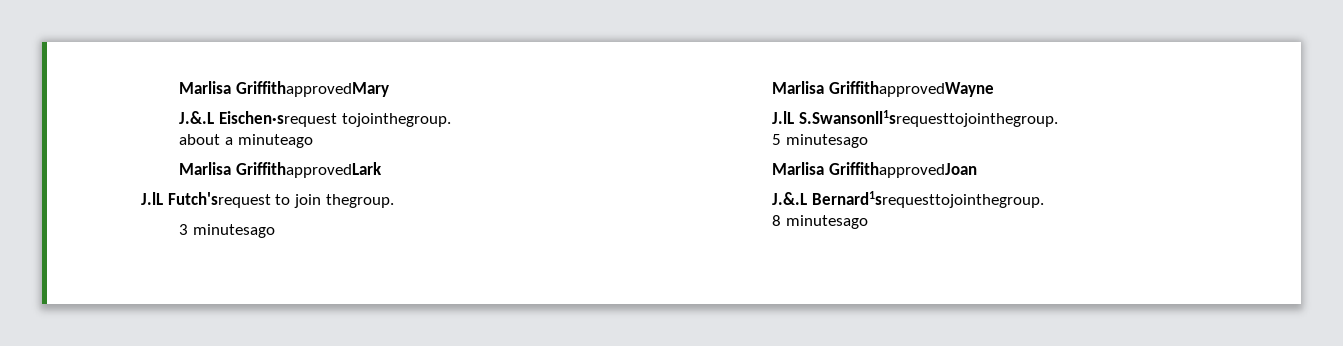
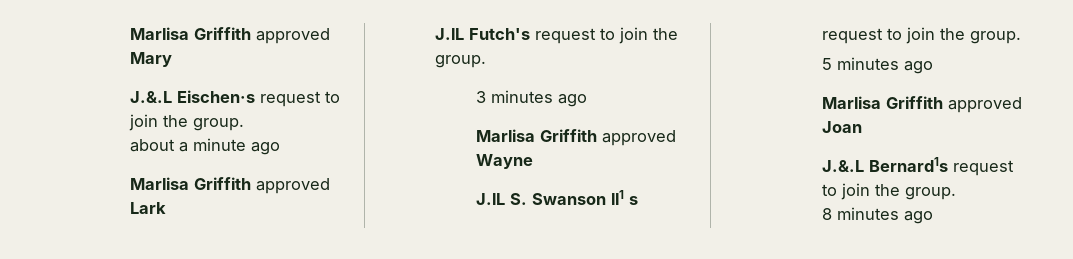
- Marlisa GriffithapprovedMary
- J.&.L Eischen·srequest tojointhegroup.
+ Marlisa Griffith approved Mary
+ J.&.L Eischen·s request to join the group.
- about a minuteago
- Marlisa GriffithapprovedLark
- J.lL Futch'srequest to join thegroup.
+ about a minute ago
+ Marlisa Griffith approved Lark
+ J.lL Futch's request to join the group.
- 3 minutesago
- Marlisa GriffithapprovedWayne
- J.lL S.Swansonll1srequesttojointhegroup.
+ 3 minutes ago
+ Marlisa Griffith approved Wayne
+ J.lL S. Swanson ll1 s request to join the group.
- 5 minutesago
- Marlisa GriffithapprovedJoan
- J.&.L Bernard1srequesttojointhegroup.
+ 5 minutes ago
+ Marlisa Griffith approved Joan
+ J.&.L Bernard1s request to join the group.
- 8 minutesago
+ 8 minutes ago

